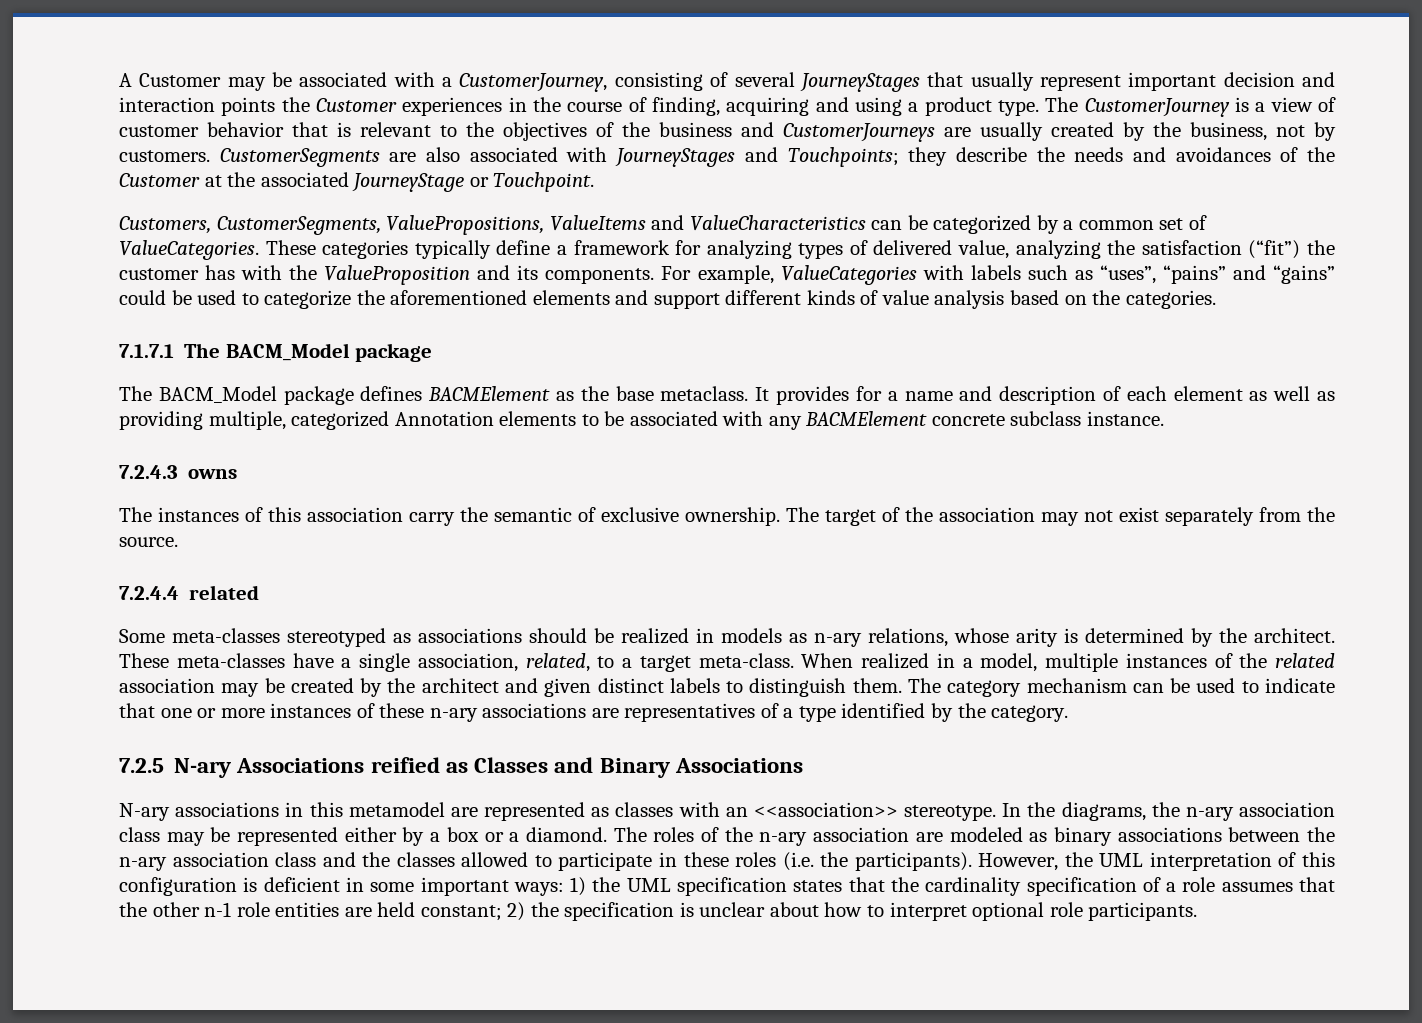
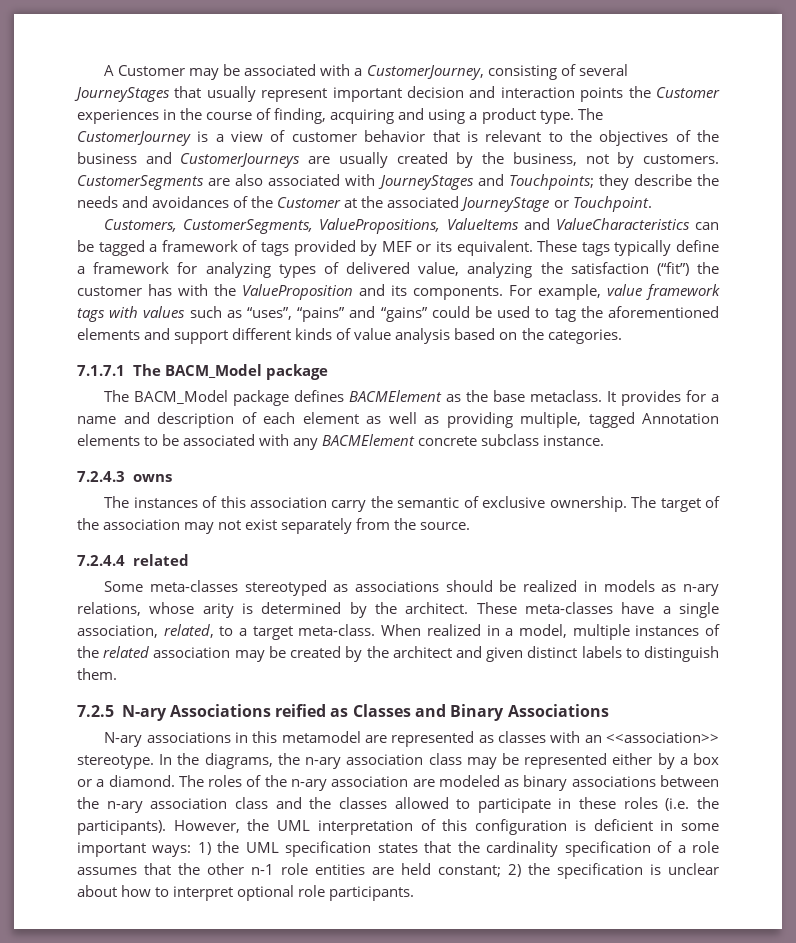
- Customers, CustomerSegments, ValuePropositions, ValueItems and ValueCharacteristics can be categorized by a common set of ValueCategories. These categories typically define a framework for analyzing types of delivered value, analyzing the satisfaction (“fit”) the customer has with the ValueProposition and its components.
+ Customers, CustomerSegments, ValuePropositions, ValueItems and ValueCharacteristics can be tagged a framework of tags provided by MEF or its equivalent. These tags typically define a framework for analyzing types of delivered value, analyzing the satisfaction (“fit”) the customer has with the ValueProposition and its components.
- For example, ValueCategories with labels such as “uses”, “pains” and “gains” could be used to categorize the aforementioned elements and support different kinds of value analysis based on the categories.
+ For example, value framework tags with values such as “uses”, “pains” and “gains” could be used to tag the aforementioned elements and support different kinds of value analysis based on the categories.
- It provides for a name and description of each element as well as providing multiple, categorized Annotation elements to be associated with any BACMElement concrete subclass instance.
+ It provides for a name and description of each element as well as providing multiple, tagged Annotation elements to be associated with any BACMElement concrete subclass instance.
- The category mechanism can be used to indicate that one or more instances of these n-ary associations are representatives of a type identified by the category.

